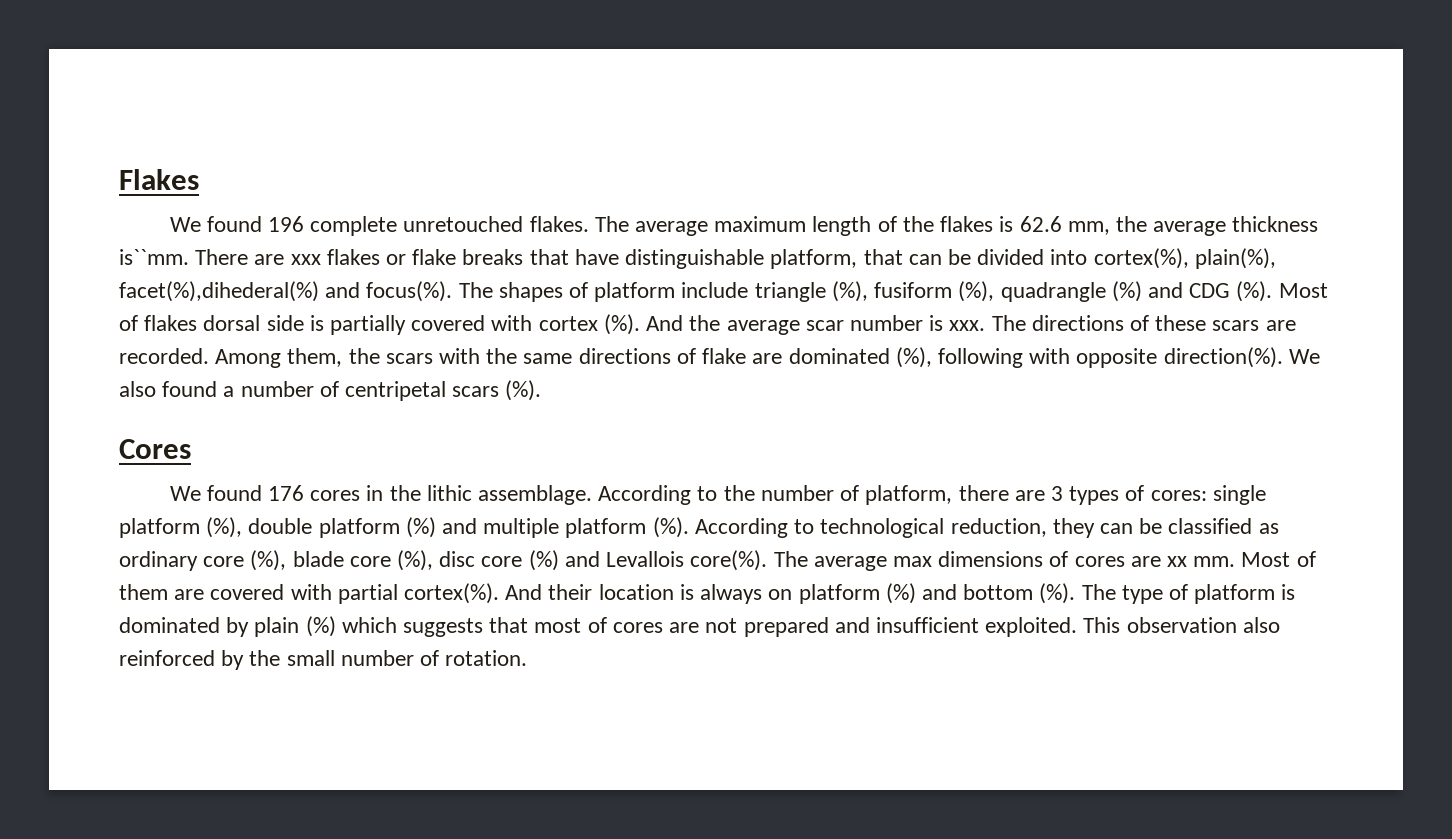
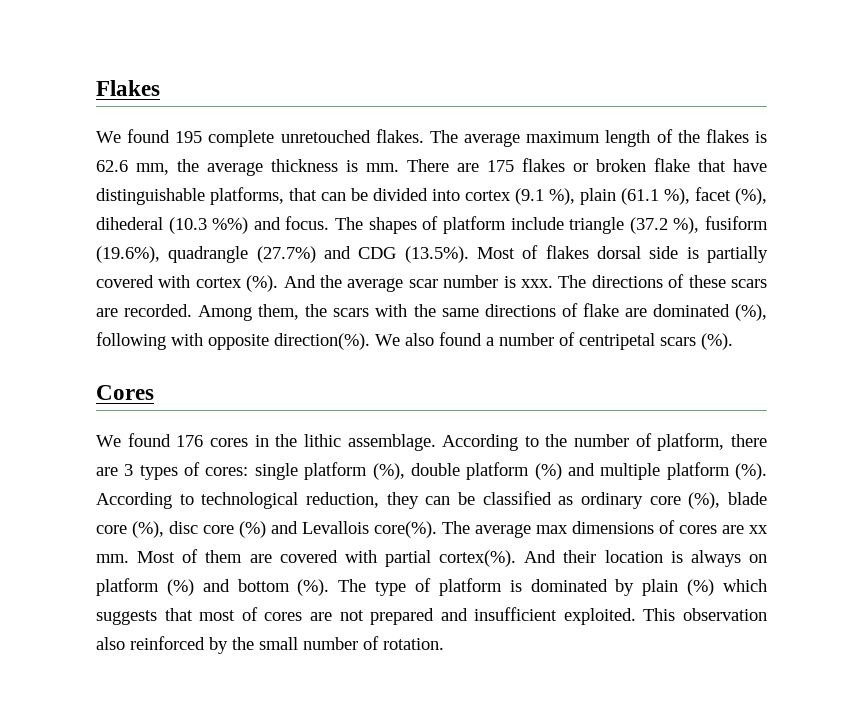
- We found 196 complete unretouched flakes.
+ We found 195 complete unretouched flakes.
- The average maximum length of the flakes is 62.6 mm, the average thickness is``mm.
+ The average maximum length of the flakes is 62.6 mm, the average thickness is mm.
- There are xxx flakes or flake breaks that have distinguishable platform, that can be divided into cortex(%), plain(%), facet(%),dihederal(%) and focus(%).
+ There are 175 flakes or broken flake that have distinguishable platforms, that can be divided into cortex (9.1 %), plain (61.1 %), facet (%), dihederal (10.3 %%) and focus.
- The shapes of platform include triangle (%), fusiform (%), quadrangle (%) and CDG (%). Most of flakes dorsal side is partially covered with cortex (%).
+ The shapes of platform include triangle (37.2 %), fusiform (19.6%), quadrangle (27.7%) and CDG (13.5%). Most of flakes dorsal side is partially covered with cortex (%).

